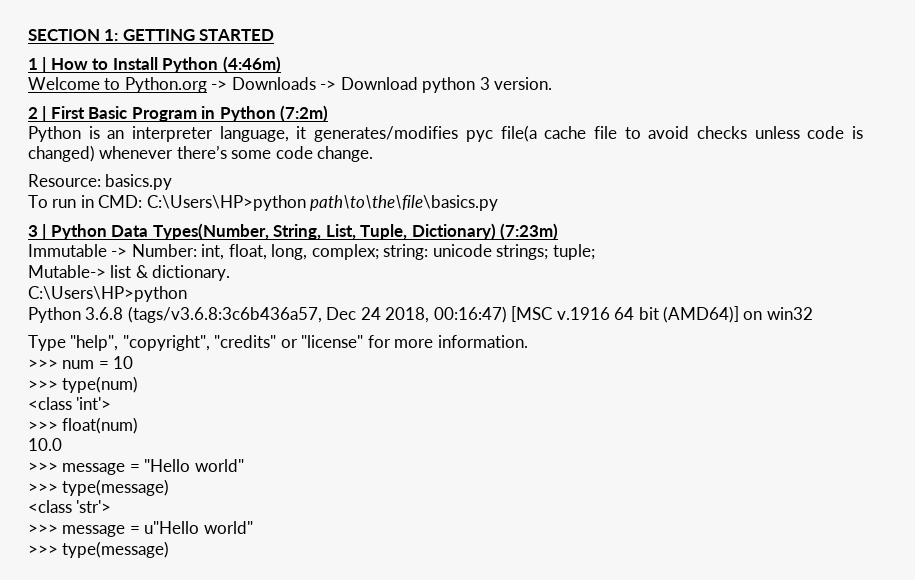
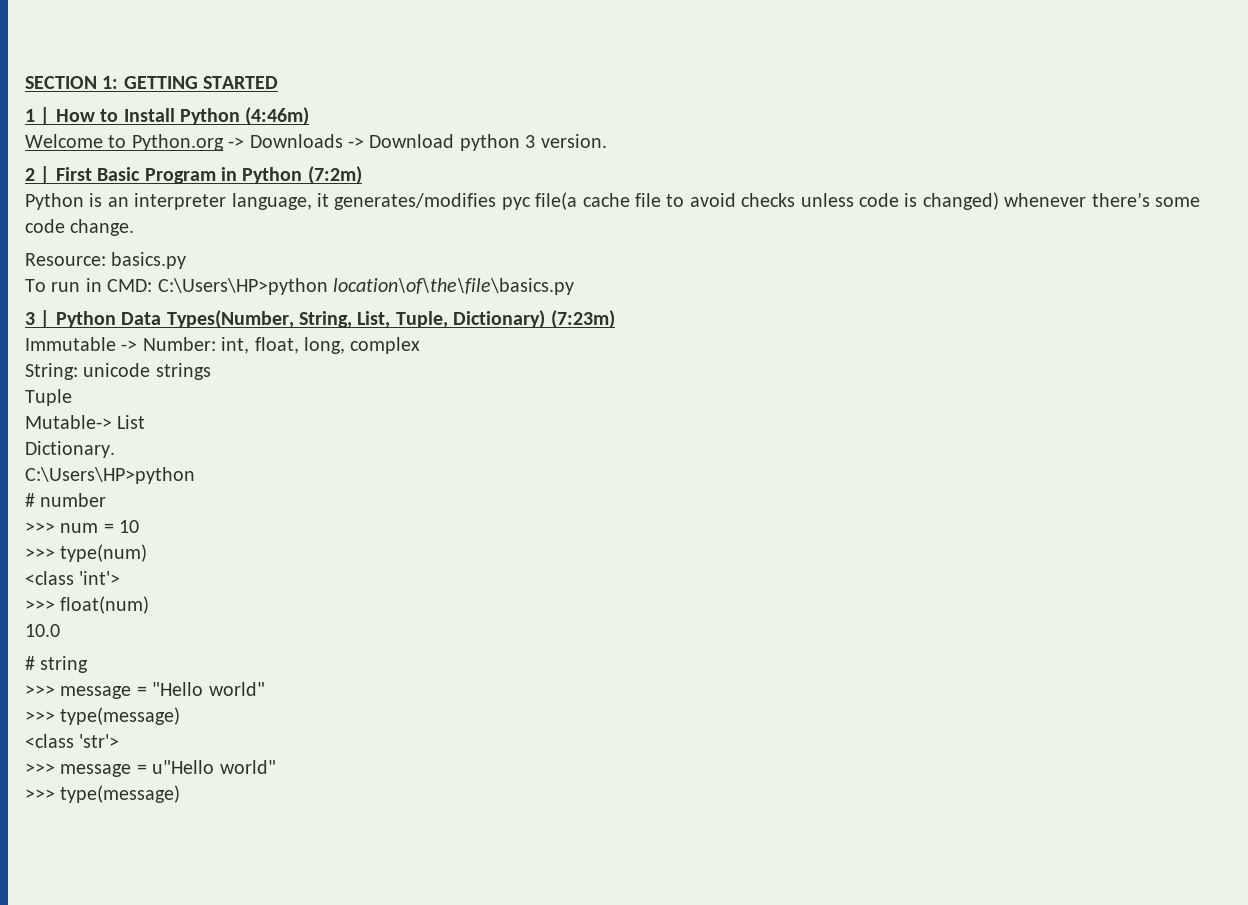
- To run in CMD: C:\Users\HP>python path\to\the\file\basics.py
+ To run in CMD: C:\Users\HP>python location\of\the\file\basics.py
- Immutable -> Number: int, float, long, complex; string: unicode strings; tuple;
- Mutable-> list & dictionary.
+ Immutable -> Number: int, float, long, complex
+ String: unicode strings
+ Tuple
+ Mutable-> List
+ Dictionary.
  C:\Users\HP>python
- Python 3.6.8 (tags/v3.6.8:3c6b436a57, Dec 24 2018, 00:16:47) [MSC v.1916 64 bit (AMD64)] on win32
- Type "help", "copyright", "credits" or "license" for more information.
+ # number
+ # string

